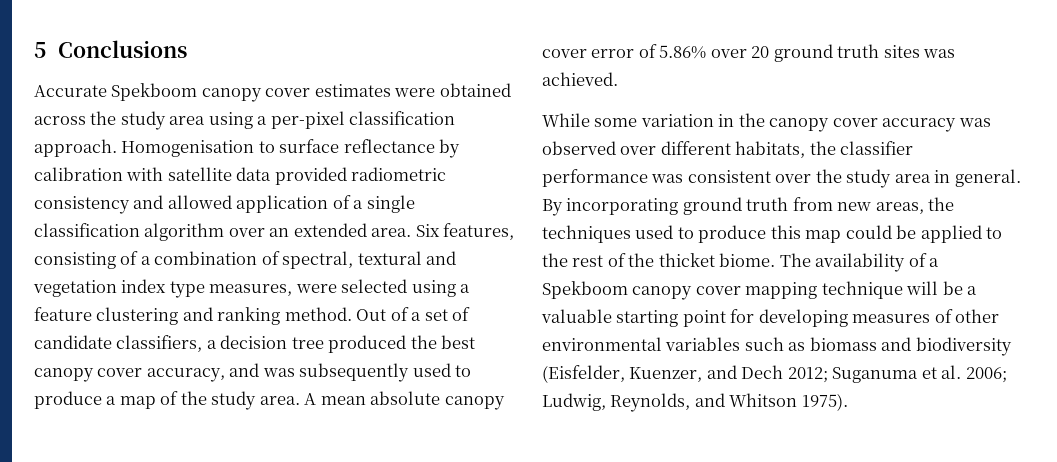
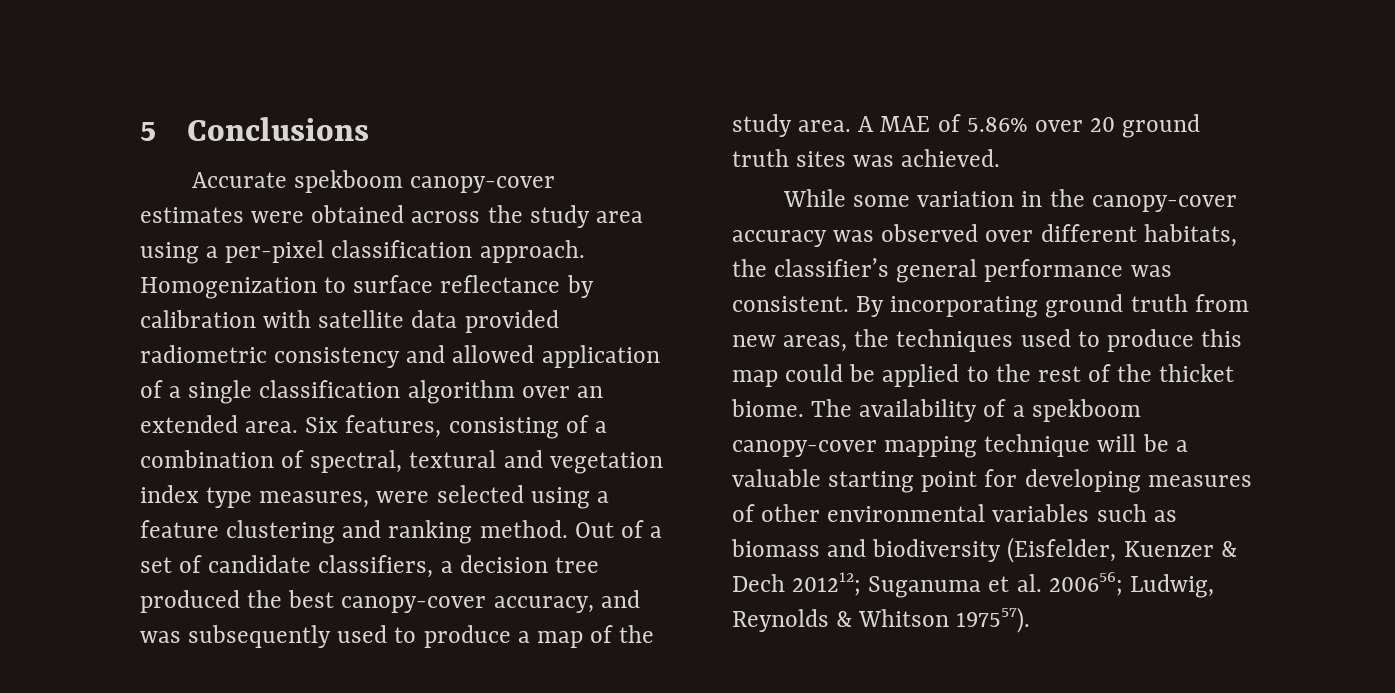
- Accurate Spekboom canopy cover estimates were obtained across the study area using a per-pixel classification approach.
+ Accurate spekboom canopy-cover estimates were obtained across the study area using a per-pixel classification approach.
- Homogenisation to surface reflectance by calibration with satellite data provided radiometric consistency and allowed application of a single classification algorithm over an extended area.
+ Homogenization to surface reflectance by calibration with satellite data provided radiometric consistency and allowed application of a single classification algorithm over an extended area.
- Out of a set of candidate classifiers, a decision tree produced the best canopy cover accuracy, and was subsequently used to produce a map of the study area.
+ Out of a set of candidate classifiers, a decision tree produced the best canopy-cover accuracy, and was subsequently used to produce a map of the study area.
- A mean absolute canopy cover error of 5.86% over 20 ground truth sites was achieved.
+ A MAE of 5.86% over 20 ground truth sites was achieved.
- While some variation in the canopy cover accuracy was observed over different habitats, the classifier performance was consistent over the study area in general.
+ While some variation in the canopy-cover accuracy was observed over different habitats, the classifier’s general performance was consistent.
- The availability of a Spekboom canopy cover mapping technique will be a valuable starting point for developing measures of other environmental variables such as biomass and biodiversity (Eisfelder, Kuenzer, and Dech 2012; Suganuma et al. 2006; Ludwig, Reynolds, and Whitson 1975).
+ The availability of a spekboom canopy-cover mapping technique will be a valuable starting point for developing measures of other environmental variables such as biomass and biodiversity (Eisfelder, Kuenzer & Dech 201212; Suganuma et al. 200656; Ludwig, Reynolds & Whitson 197557).

